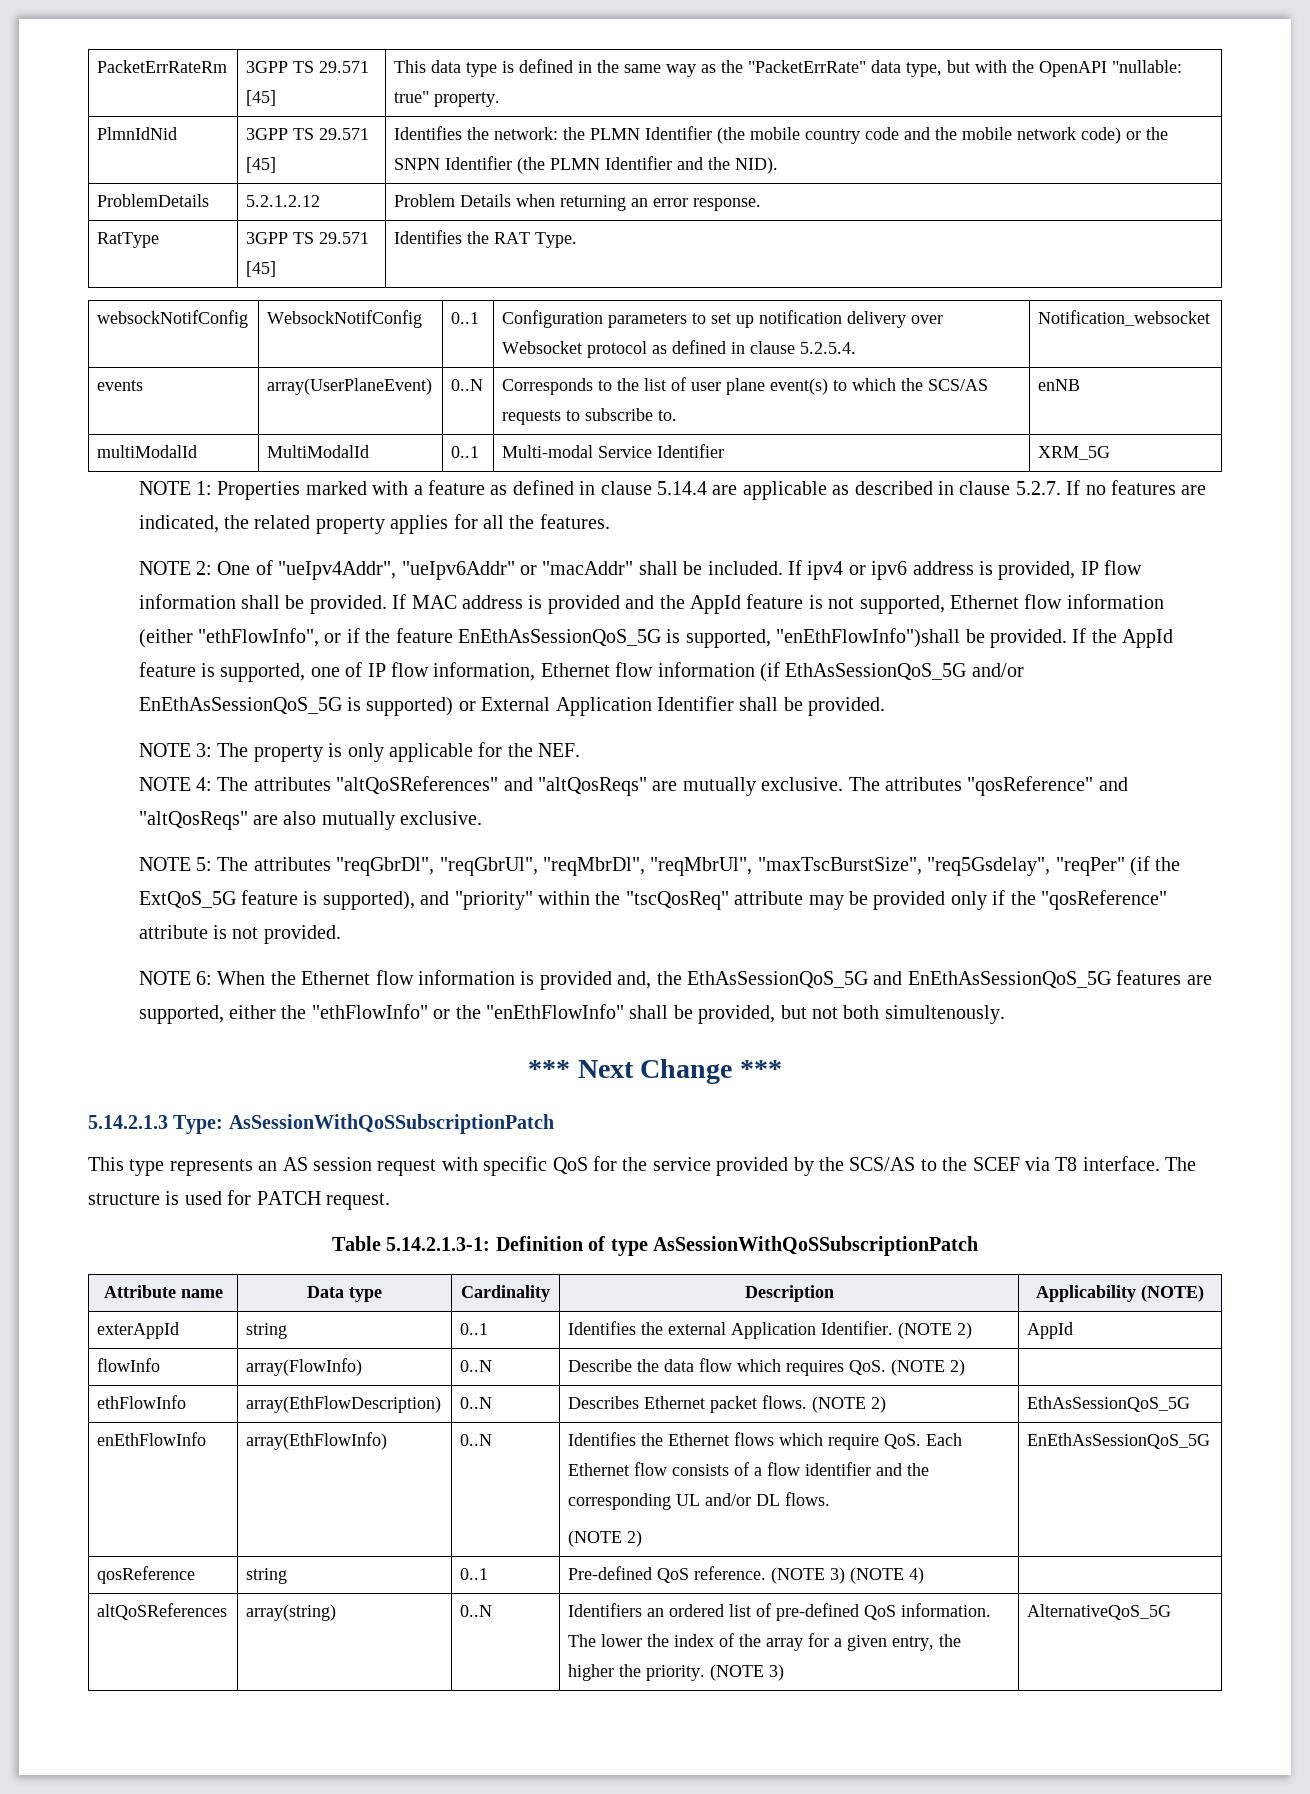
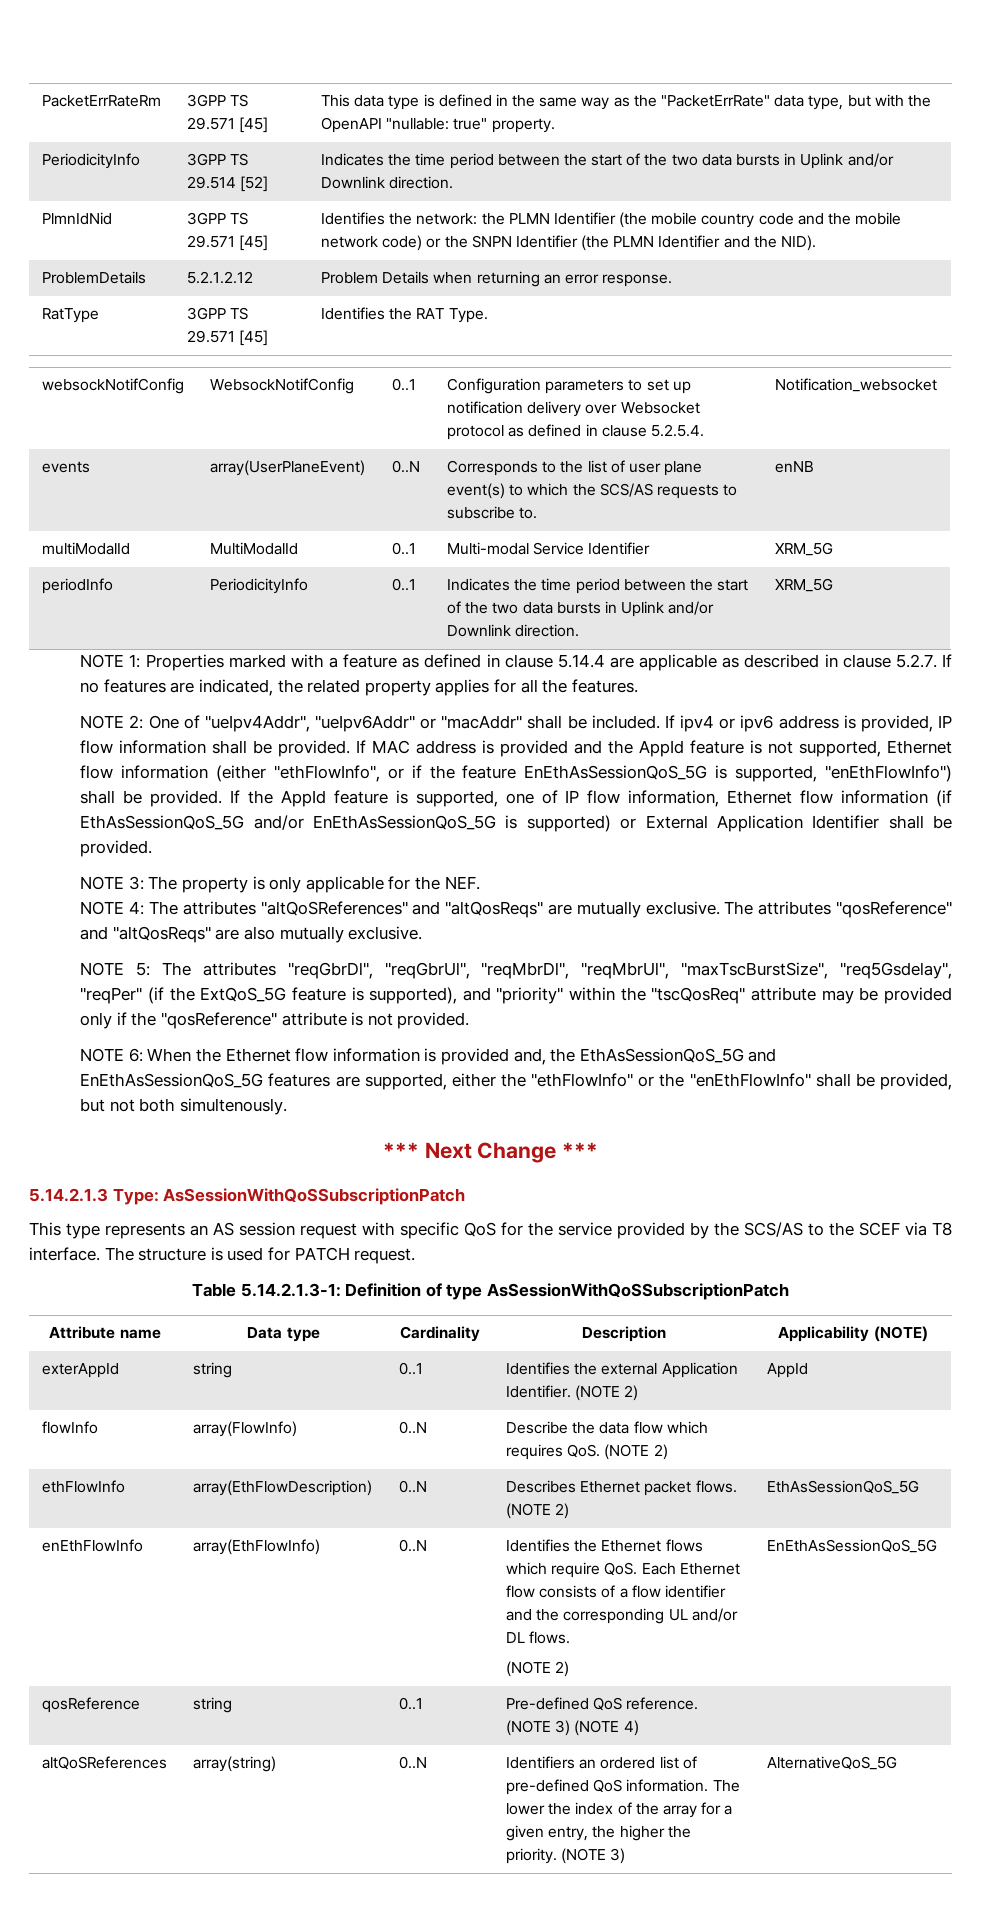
+ PeriodicityInfo | 3GPP TS 29.514 [52] | Indicates the time period between the start of the two data bursts in Uplink and/or Downlink direction.
+ periodInfo | PeriodicityInfo | 0..1 | Indicates the time period between the start of the two data bursts in Uplink and/or Downlink direction. | XRM_5G
- If MAC address is provided and the AppId feature is not supported, Ethernet flow information (either "ethFlowInfo", or if the feature EnEthAsSessionQoS_5G is supported, "enEthFlowInfo")shall be provided.
+ If MAC address is provided and the AppId feature is not supported, Ethernet flow information (either "ethFlowInfo", or if the feature EnEthAsSessionQoS_5G is supported, "enEthFlowInfo") shall be provided.

